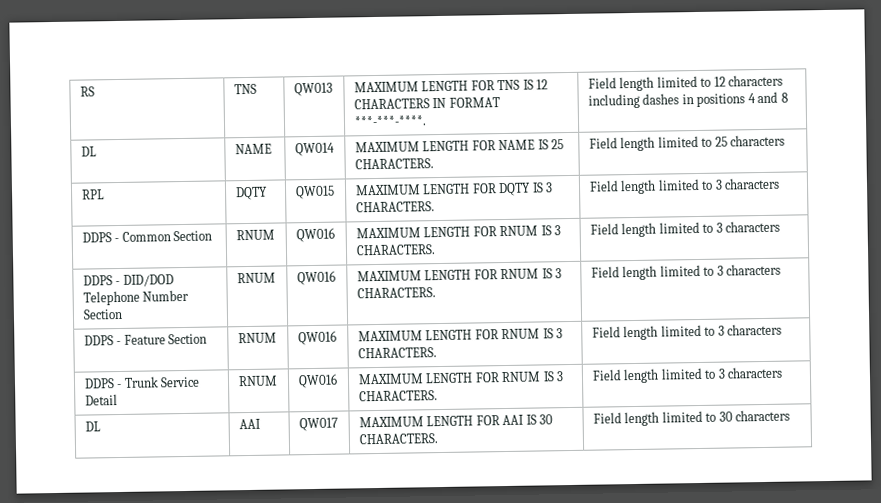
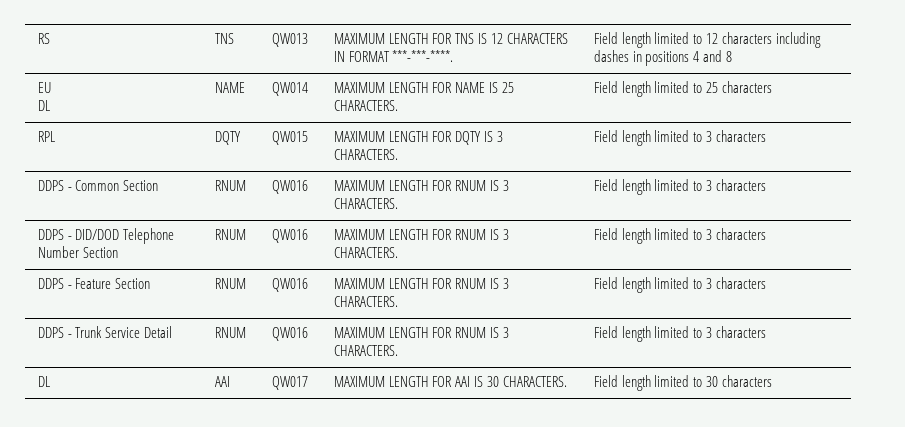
+ EU

